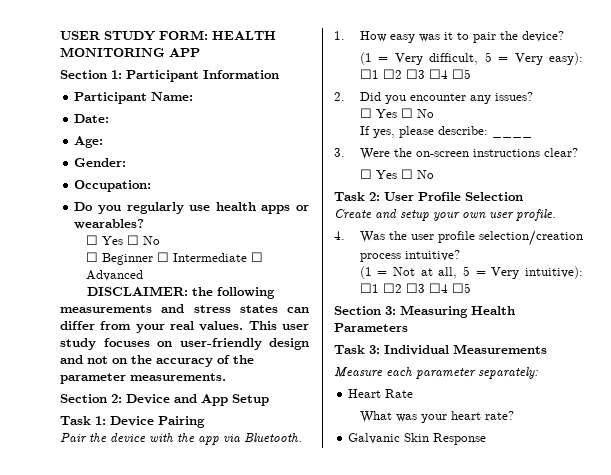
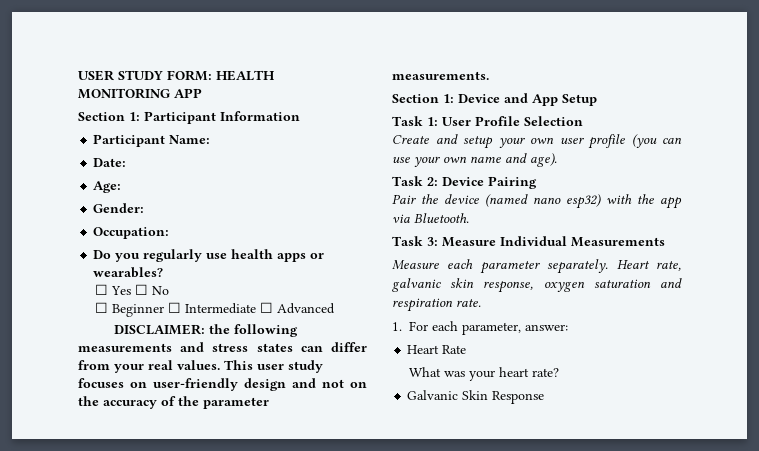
- Section 2: Device and App Setup
+ Section 1: Device and App Setup
- Task 1: Device Pairing
- Pair the device with the app via Bluetooth.
- 1. How easy was it to pair the device?
- (1 = Very difficult, 5 = Very easy): ☐1 ☐2 ☐3 ☐4 ☐5
- 2. Did you encounter any issues?
- ☐ Yes ☐ No
- If yes, please describe: ____
- 3. Were the on-screen instructions clear?
- ☐ Yes ☐ No
- Task 2: User Profile Selection
+ Task 1: User Profile Selection
- Create and setup your own user profile.
- 4. Was the user profile selection/creation process intuitive?
- (1 = Not at all, 5 = Very intuitive): ☐1 ☐2 ☐3 ☐4 ☐5
- Section 3: Measuring Health Parameters
+ Create and setup your own user profile (you can use your own name and age).
+ Task 2: Device Pairing
+ Pair the device (named nano esp32) with the app via Bluetooth.
- Task 3: Individual Measurements
+ Task 3: Measure Individual Measurements
- Measure each parameter separately:
+ Measure each parameter separately. Heart rate, galvanic skin response, oxygen saturation and respiration rate.
+ 1. For each parameter, answer:

